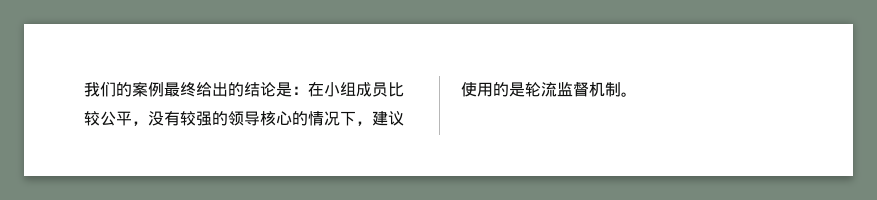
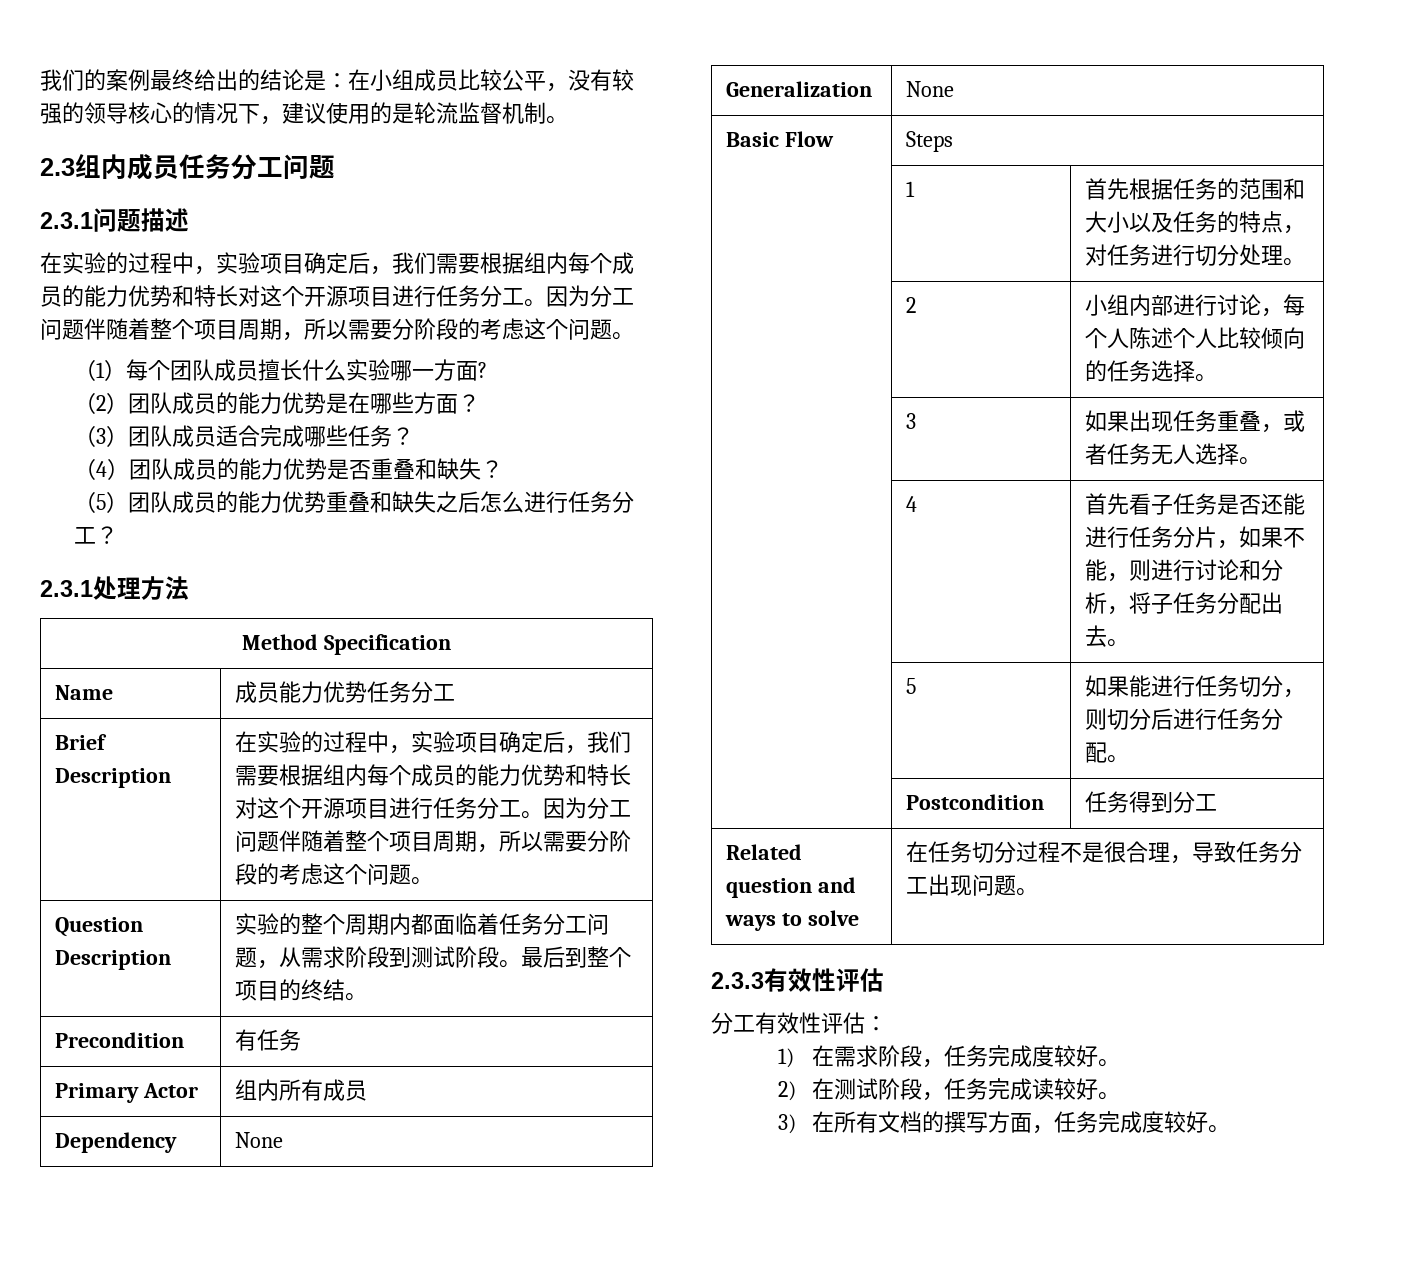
+ 2.3组内成员任务分工问题
+ 2.3.1问题描述
+ 在实验的过程中，实验项目确定后，我们需要根据组内每个成员的能力优势和特长对这个开源项目进行任务分工。因为分工问题伴随着整个项目周期，所以需要分阶段的考虑这个问题。
+ （1）每个团队成员擅长什么实验哪一方面?
+ （2）团队成员的能力优势是在哪些方面？
+ （3）团队成员适合完成哪些任务？
+ （4）团队成员的能力优势是否重叠和缺失？
+ （5）团队成员的能力优势重叠和缺失之后怎么进行任务分工？
+ 2.3.1处理方法
+ Method Specification
+ Name | 成员能力优势任务分工
+ Brief Description | 在实验的过程中，实验项目确定后，我们需要根据组内每个成员的能力优势和特长对这个开源项目进行任务分工。因为分工问题伴随着整个项目周期，所以需要分阶段的考虑这个问题。
+ Question Description | 实验的整个周期内都面临着任务分工问题，从需求阶段到测试阶段。最后到整个项目的终结。
+ Precondition | 有任务
+ Primary Actor | 组内所有成员
+ Dependency | None
+ Generalization | None
+ Basic Flow | Steps
+ | 1 | 首先根据任务的范围和大小以及任务的特点，对任务进行切分处理。
+ | 2 | 小组内部进行讨论，每个人陈述个人比较倾向的任务选择。
+ | 3 | 如果出现任务重叠，或者任务无人选择。
+ | 4 | 首先看子任务是否还能进行任务分片，如果不能，则进行讨论和分析，将子任务分配出去。
+ | 5 | 如果能进行任务切分，则切分后进行任务分配。
+ | Postcondition | 任务得到分工
+ Related question and ways to solve | 在任务切分过程不是很合理，导致任务分工出现问题。
+ 2.3.3有效性评估
+ 分工有效性评估：
+ 1)在需求阶段，任务完成度较好。
+ 2)在测试阶段，任务完成读较好。
+ 3)在所有文档的撰写方面，任务完成度较好。

